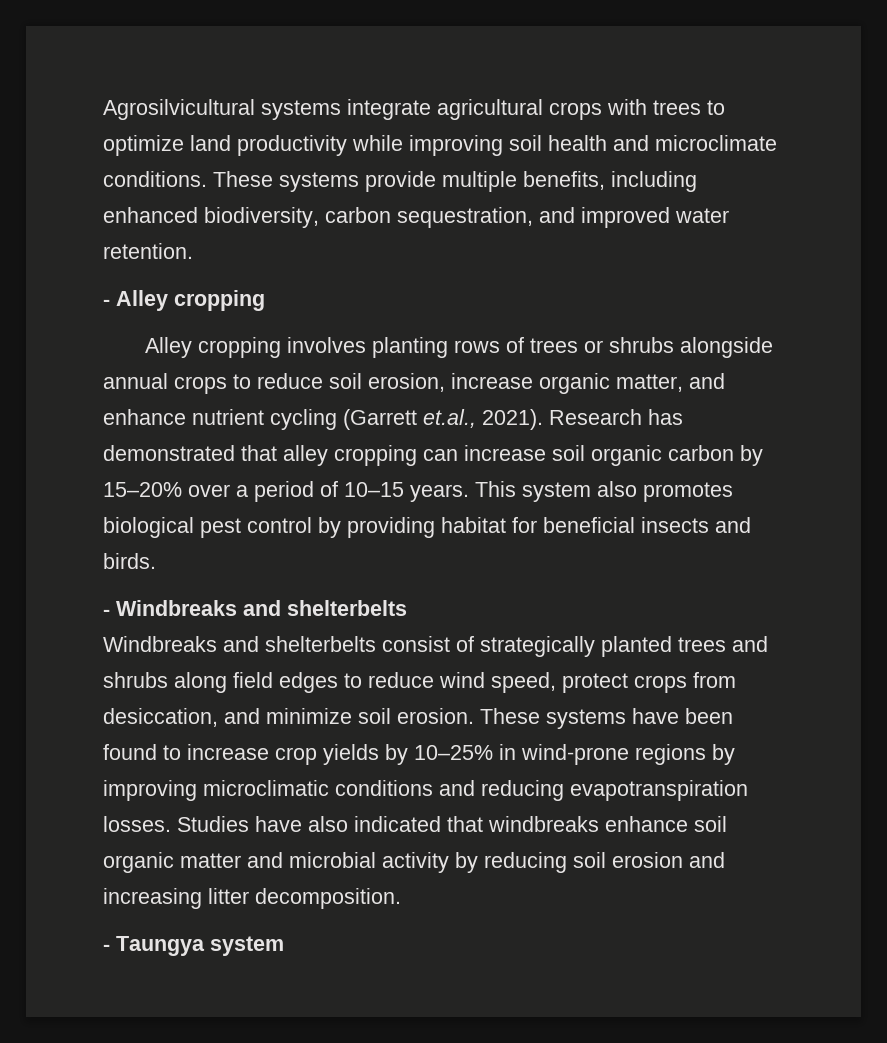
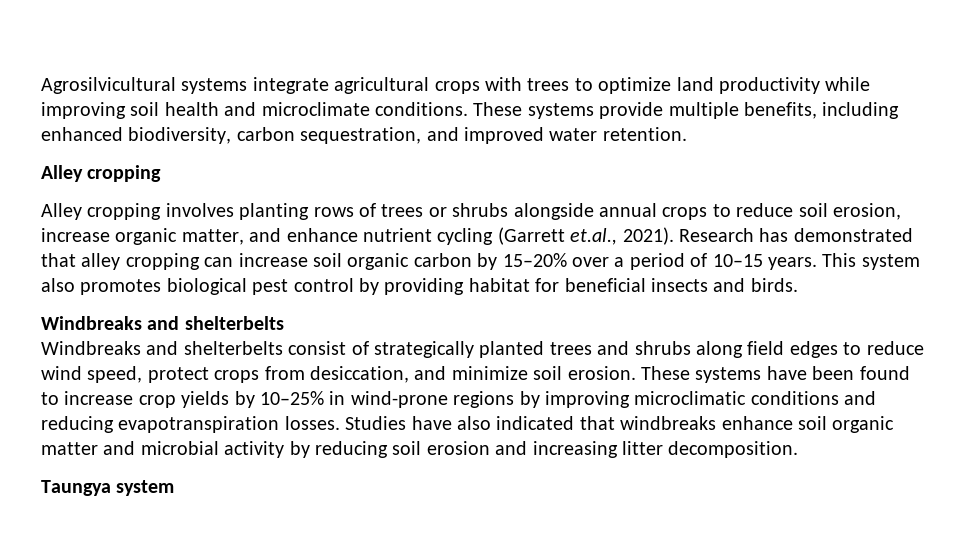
  These systems provide multiple benefits, including enhanced biodiversity, carbon sequestration, and improved water retention.
- - Alley cropping
+ Alley cropping
  This system also promotes biological pest control by providing habitat for beneficial insects and birds.
- - Windbreaks and shelterbelts
+ Windbreaks and shelterbelts
- - Taungya system
+ Taungya system

